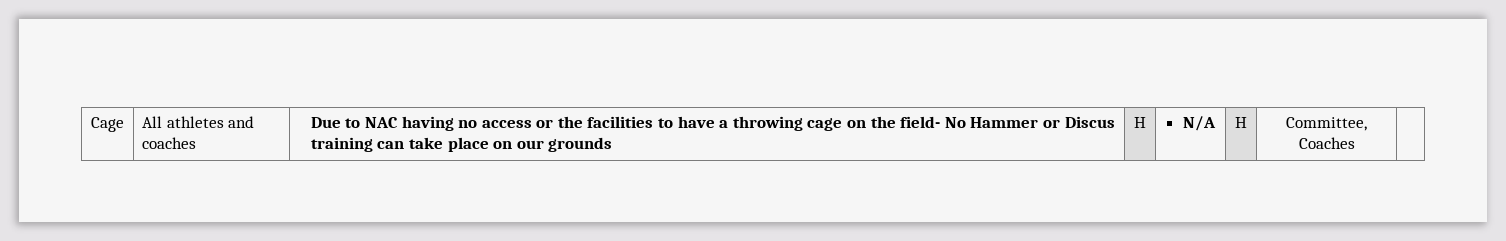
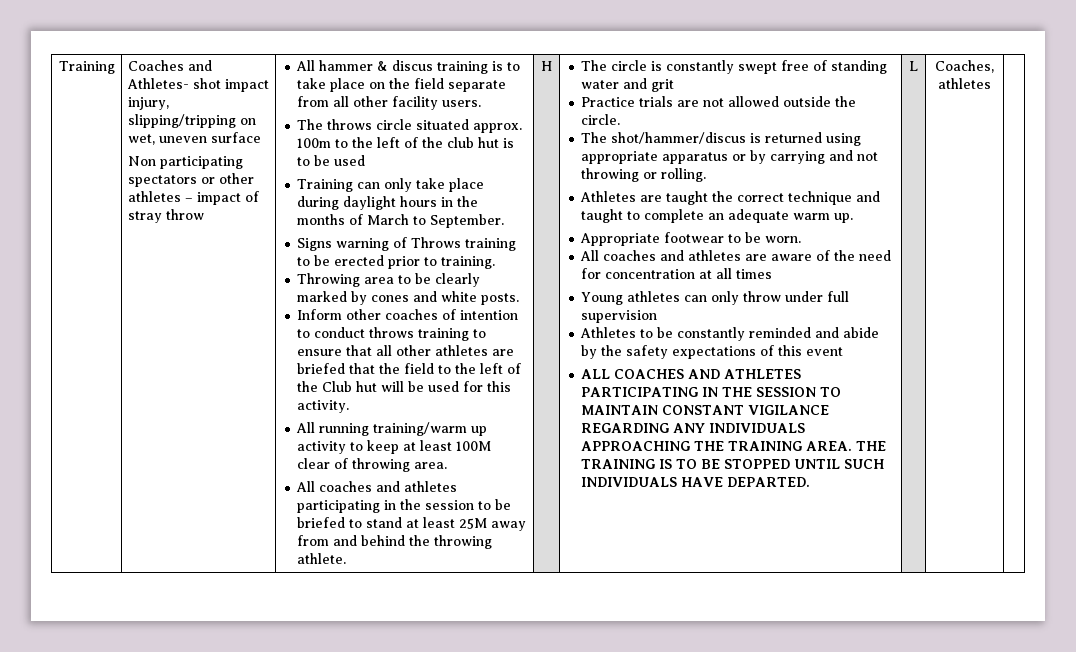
- Cage | All athletes and coaches | Due to NAC having no access or the facilities to have a throwing cage on the field- No Hammer or Discus training can take place on our grounds | H | N/A | H | Committee, Coaches
+ Training | Coaches and Athletes- shot impact injury, slipping/tripping on wet, uneven surface
+ Non participating spectators or other athletes – impact of stray throw | All hammer & discus training is to take place on the field separate from all other facility users.
+ The throws circle situated approx. 100m to the left of the club hut is to be used
+ Training can only take place during daylight hours in the months of March to September.
+ Signs warning of Throws training to be erected prior to training.
+ Throwing area to be clearly marked by cones and white posts.
+ Inform other coaches of intention to conduct throws training to ensure that all other athletes are briefed that the field to the left of the Club hut will be used for this activity.
+ All running training/warm up activity to keep at least 100M clear of throwing area.
+ All coaches and athletes participating in the session to be briefed to stand at least 25M away from and behind the throwing athlete. | H | The circle is constantly swept free of standing water and grit
+ Practice trials are not allowed outside the circle.
+ The shot/hammer/discus is returned using appropriate apparatus or by carrying and not throwing or rolling.
+ Athletes are taught the correct technique and taught to complete an adequate warm up.
+ Appropriate footwear to be worn.
+ All coaches and athletes are aware of the need for concentration at all times
+ Young athletes can only throw under full supervision
+ Athletes to be constantly reminded and abide by the safety expectations of this event
+ ALL COACHES AND ATHLETES PARTICIPATING IN THE SESSION TO MAINTAIN CONSTANT VIGILANCE REGARDING ANY INDIVIDUALS APPROACHING THE TRAINING AREA. THE TRAINING IS TO BE STOPPED UNTIL SUCH INDIVIDUALS HAVE DEPARTED. | L | Coaches, athletes

